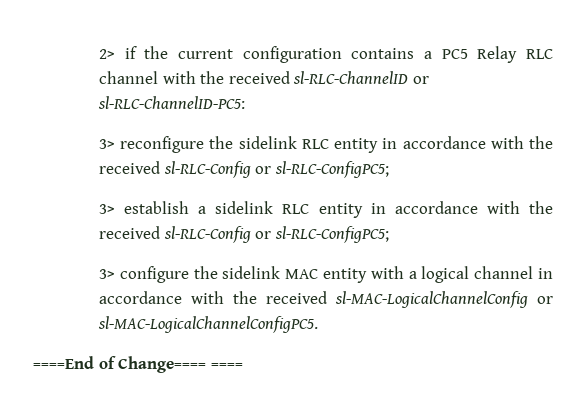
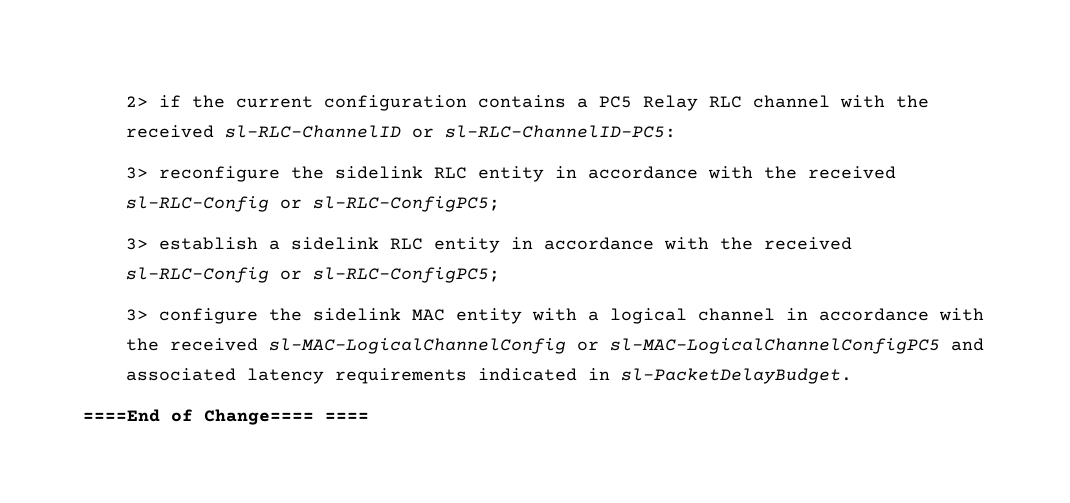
- 3> configure the sidelink MAC entity with a logical channel in accordance with the received sl-MAC-LogicalChannelConfig or sl-MAC-LogicalChannelConfigPC5.
+ 3> configure the sidelink MAC entity with a logical channel in accordance with the received sl-MAC-LogicalChannelConfig or sl-MAC-LogicalChannelConfigPC5 and associated latency requirements indicated in sl-PacketDelayBudget.

